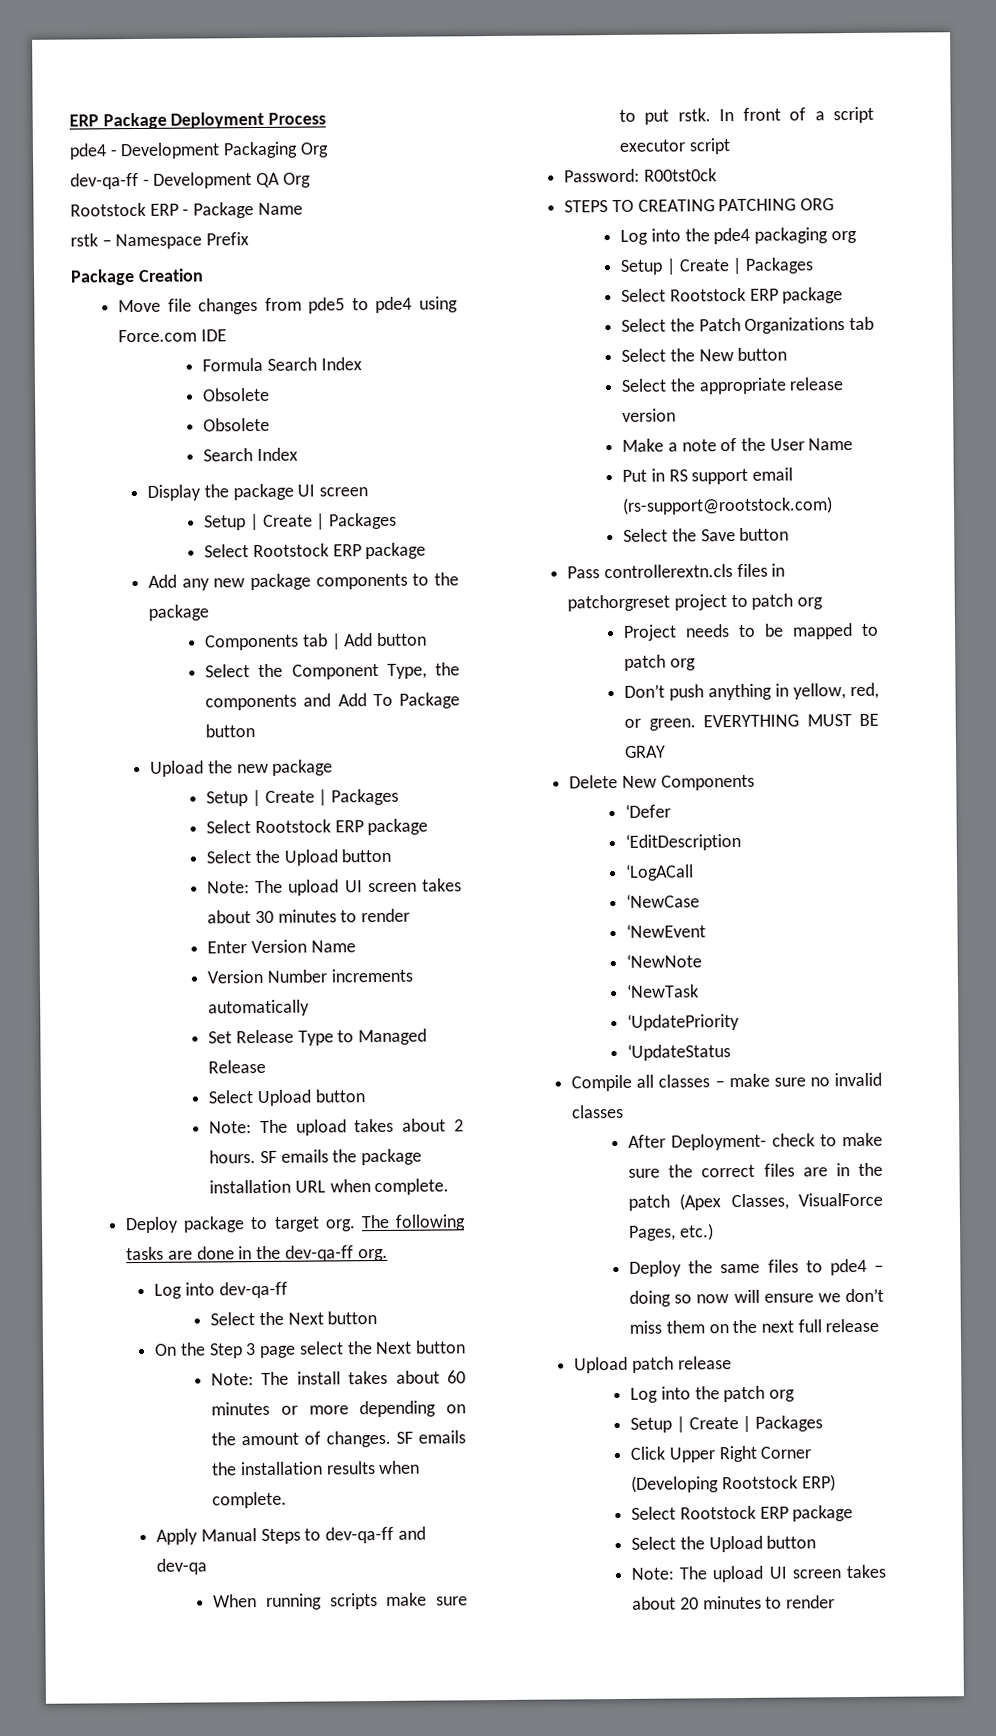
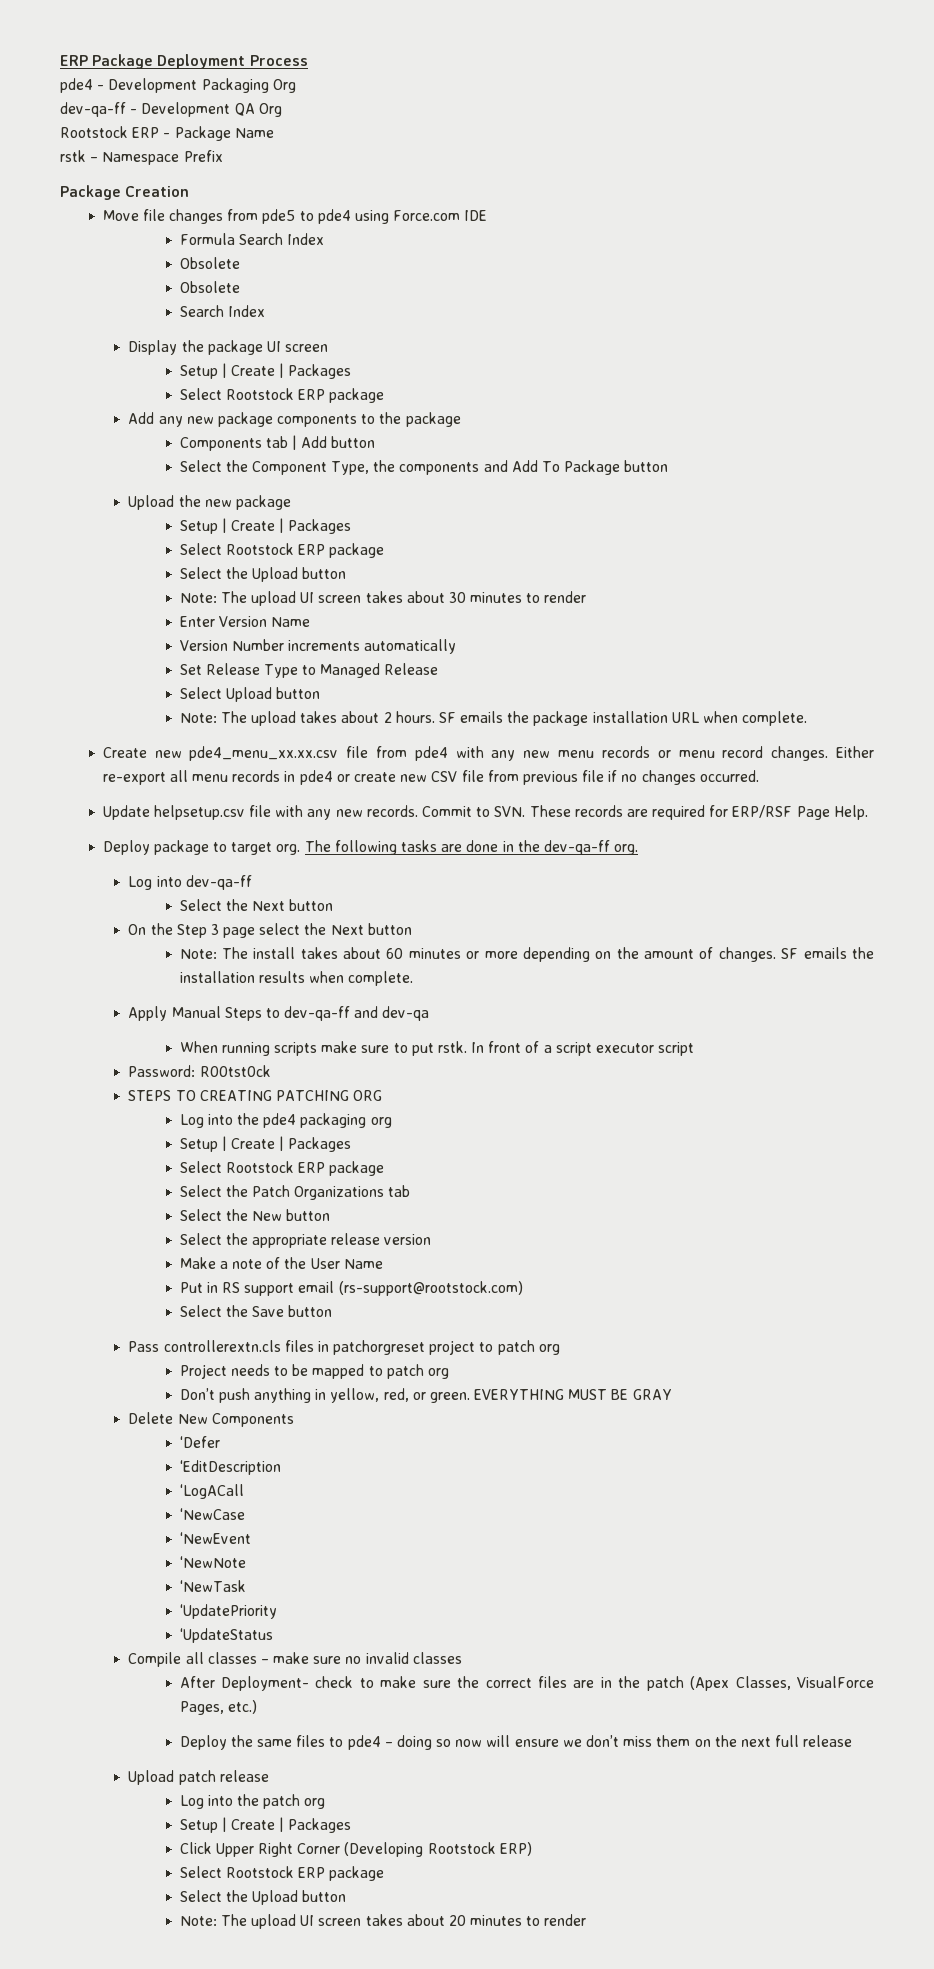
+ Create new pde4_menu_xx.xx.csv file from pde4 with any new menu records or menu record changes. Either re-export all menu records in pde4 or create new CSV file from previous file if no changes occurred.
+ Update helpsetup.csv file with any new records. Commit to SVN. These records are required for ERP/RSF Page Help.

